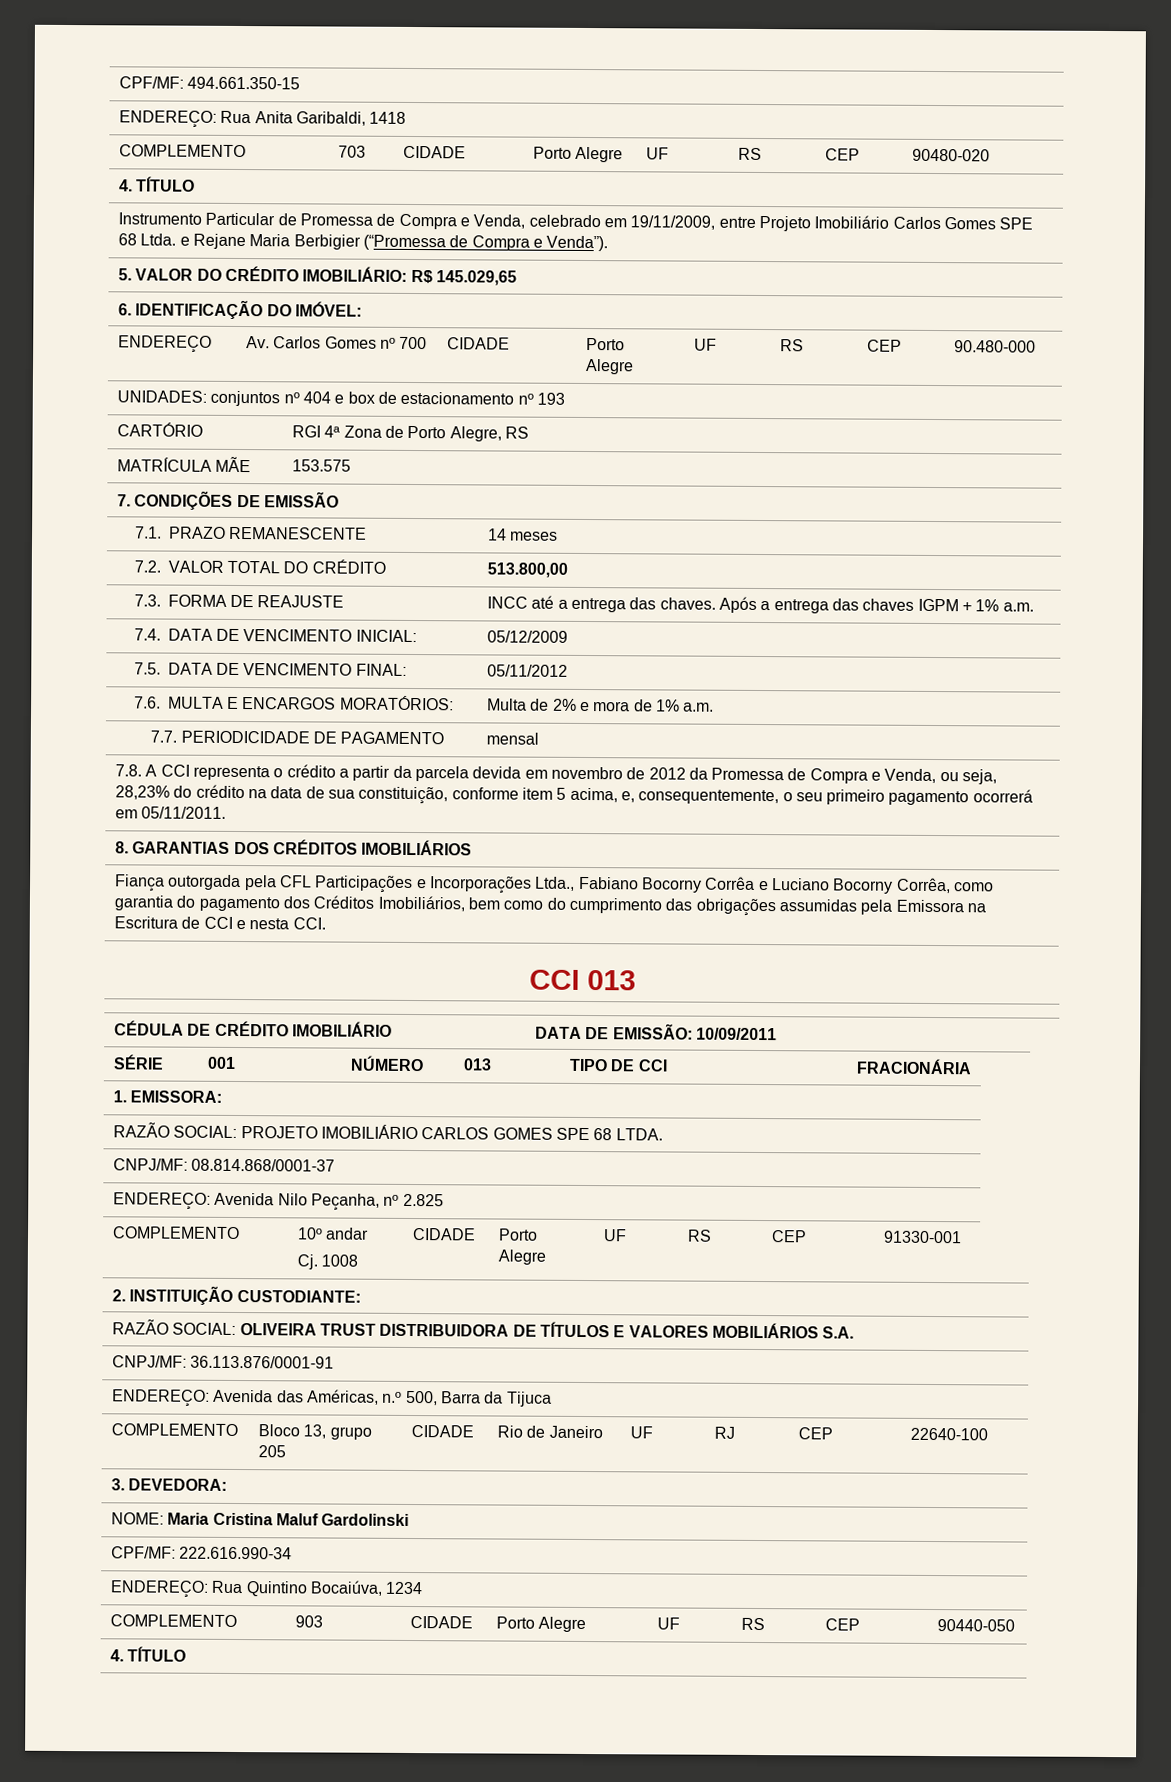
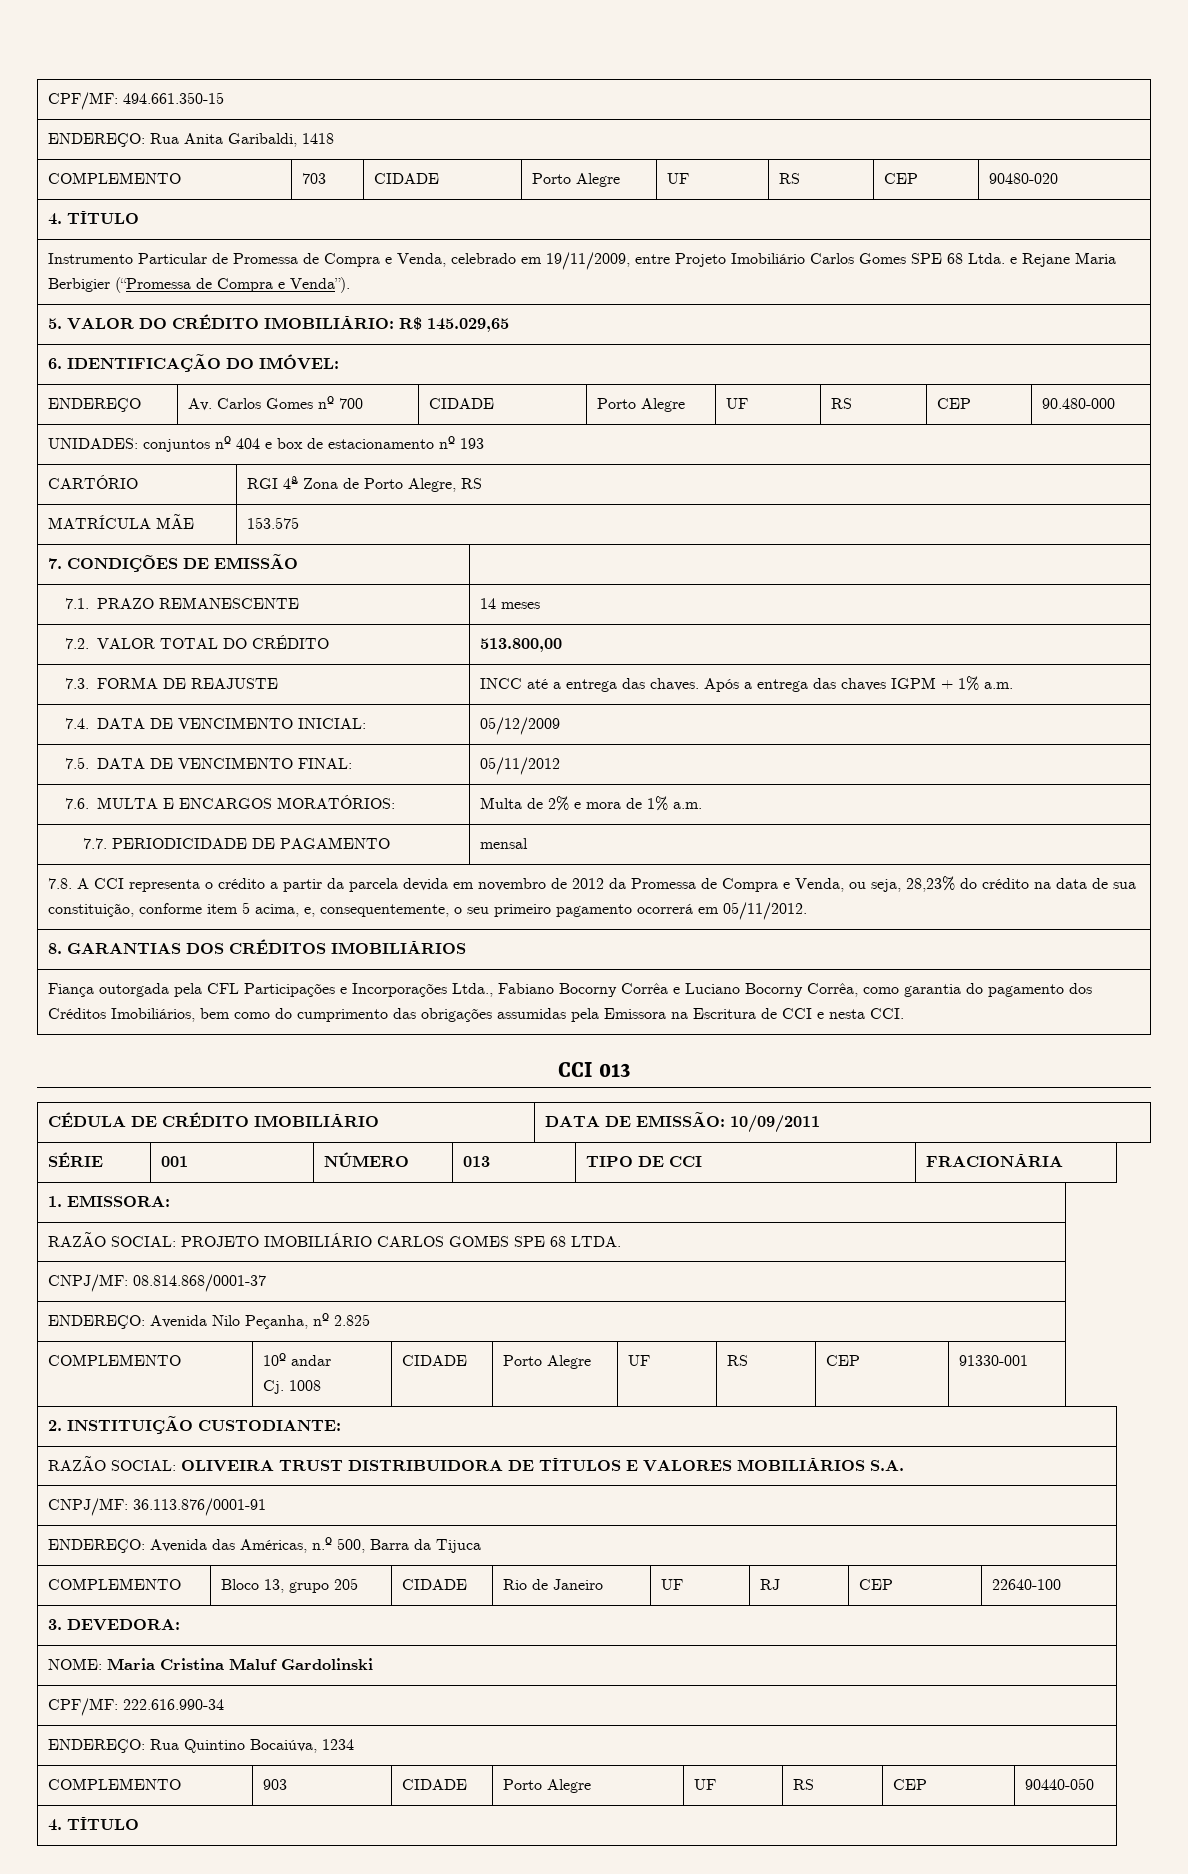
- 7.8. A CCI representa o crédito a partir da parcela devida em novembro de 2012 da Promessa de Compra e Venda, ou seja, 28,23% do crédito na data de sua constituição, conforme item 5 acima, e, consequentemente, o seu primeiro pagamento ocorrerá em 05/11/2011.
+ 7.8. A CCI representa o crédito a partir da parcela devida em novembro de 2012 da Promessa de Compra e Venda, ou seja, 28,23% do crédito na data de sua constituição, conforme item 5 acima, e, consequentemente, o seu primeiro pagamento ocorrerá em 05/11/2012.

